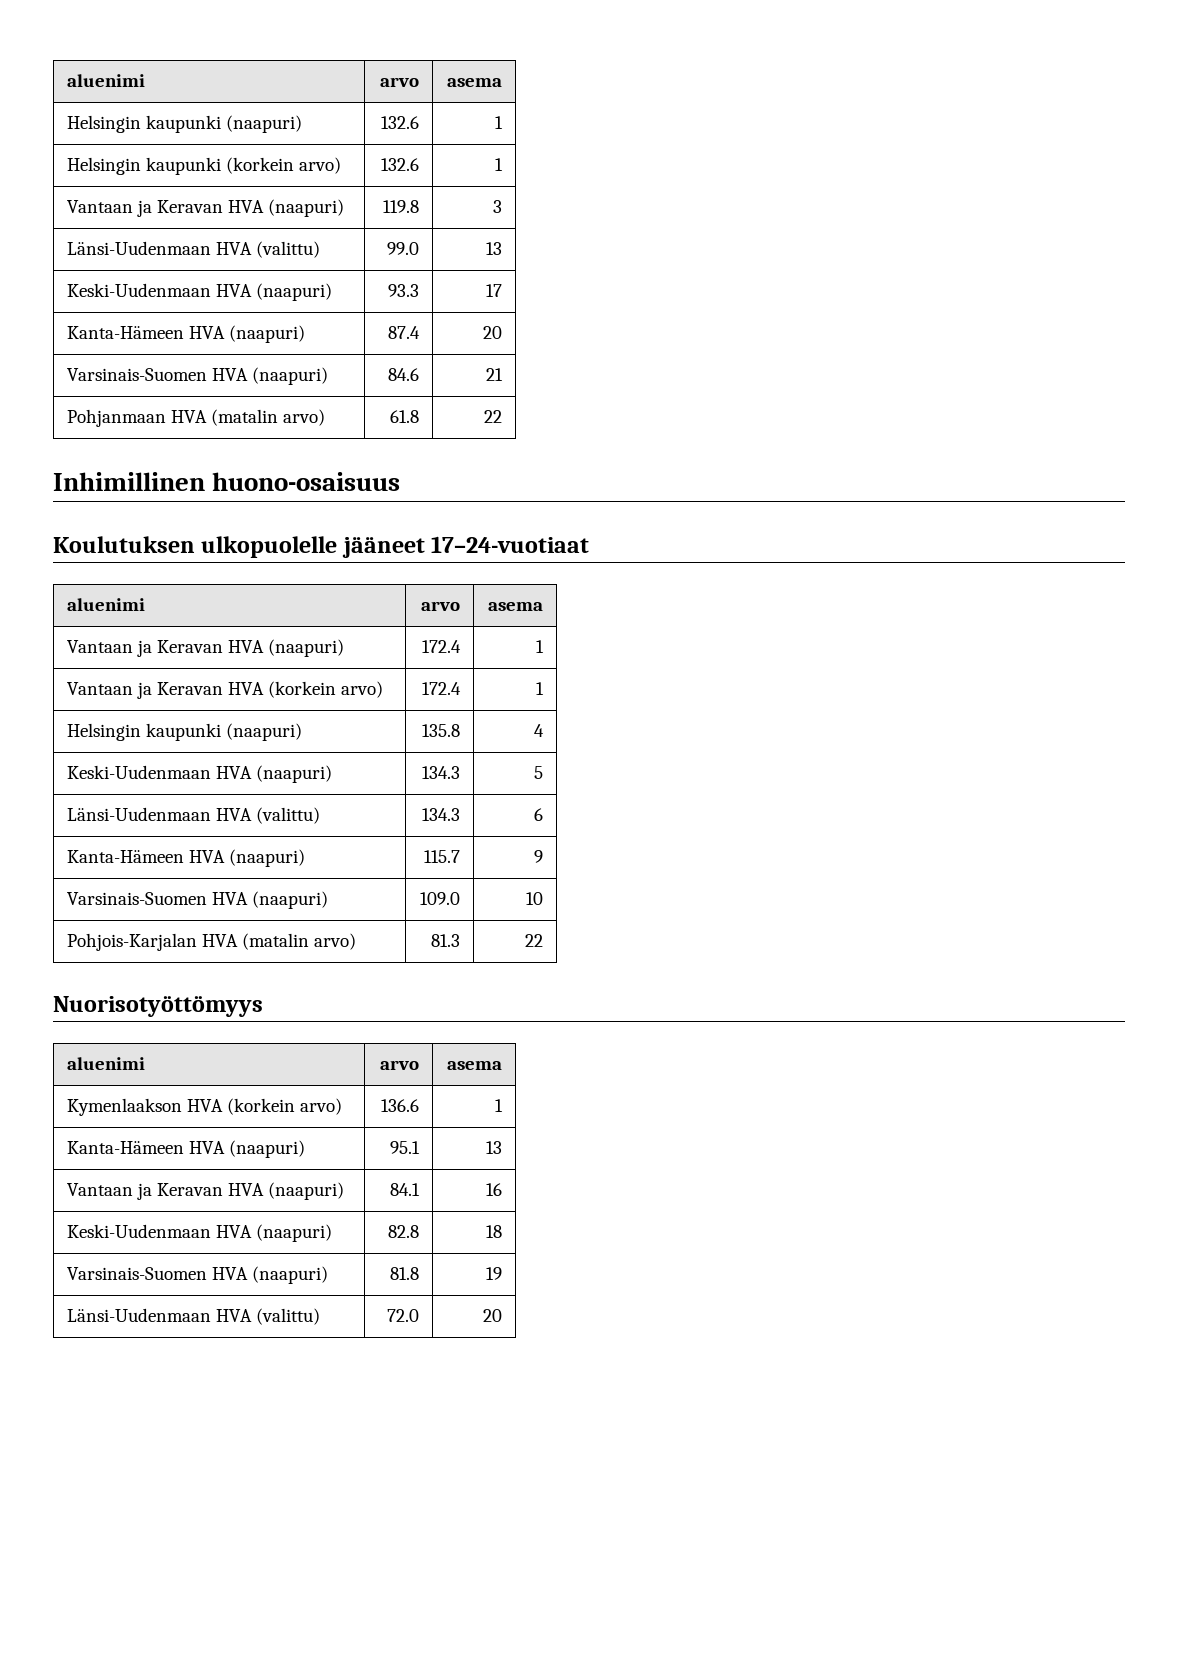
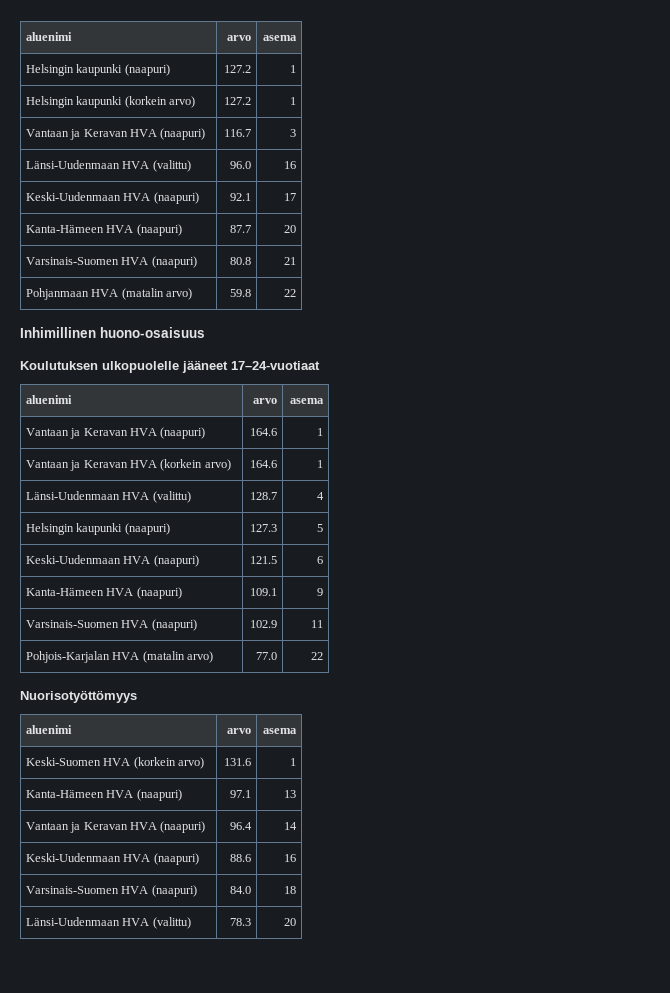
- Helsingin kaupunki (naapuri) | 132.6 | 1
+ Helsingin kaupunki (naapuri) | 127.2 | 1
- Helsingin kaupunki (korkein arvo) | 132.6 | 1
+ Helsingin kaupunki (korkein arvo) | 127.2 | 1
- Vantaan ja Keravan HVA (naapuri) | 119.8 | 3
+ Vantaan ja Keravan HVA (naapuri) | 116.7 | 3
- Länsi-Uudenmaan HVA (valittu) | 99.0 | 13
- Keski-Uudenmaan HVA (naapuri) | 93.3 | 17
+ Länsi-Uudenmaan HVA (valittu) | 96.0 | 16
+ Keski-Uudenmaan HVA (naapuri) | 92.1 | 17
- Kanta-Hämeen HVA (naapuri) | 87.4 | 20
+ Kanta-Hämeen HVA (naapuri) | 87.7 | 20
- Varsinais-Suomen HVA (naapuri) | 84.6 | 21
+ Varsinais-Suomen HVA (naapuri) | 80.8 | 21
- Pohjanmaan HVA (matalin arvo) | 61.8 | 22
+ Pohjanmaan HVA (matalin arvo) | 59.8 | 22
- Vantaan ja Keravan HVA (naapuri) | 172.4 | 1
+ Vantaan ja Keravan HVA (naapuri) | 164.6 | 1
- Vantaan ja Keravan HVA (korkein arvo) | 172.4 | 1
- Helsingin kaupunki (naapuri) | 135.8 | 4
- Keski-Uudenmaan HVA (naapuri) | 134.3 | 5
- Länsi-Uudenmaan HVA (valittu) | 134.3 | 6
+ Vantaan ja Keravan HVA (korkein arvo) | 164.6 | 1
+ Länsi-Uudenmaan HVA (valittu) | 128.7 | 4
+ Helsingin kaupunki (naapuri) | 127.3 | 5
+ Keski-Uudenmaan HVA (naapuri) | 121.5 | 6
- Kanta-Hämeen HVA (naapuri) | 115.7 | 9
+ Kanta-Hämeen HVA (naapuri) | 109.1 | 9
- Varsinais-Suomen HVA (naapuri) | 109.0 | 10
+ Varsinais-Suomen HVA (naapuri) | 102.9 | 11
- Pohjois-Karjalan HVA (matalin arvo) | 81.3 | 22
+ Pohjois-Karjalan HVA (matalin arvo) | 77.0 | 22
- Kymenlaakson HVA (korkein arvo) | 136.6 | 1
+ Keski-Suomen HVA (korkein arvo) | 131.6 | 1
- Kanta-Hämeen HVA (naapuri) | 95.1 | 13
+ Kanta-Hämeen HVA (naapuri) | 97.1 | 13
- Vantaan ja Keravan HVA (naapuri) | 84.1 | 16
- Keski-Uudenmaan HVA (naapuri) | 82.8 | 18
- Varsinais-Suomen HVA (naapuri) | 81.8 | 19
- Länsi-Uudenmaan HVA (valittu) | 72.0 | 20
+ Vantaan ja Keravan HVA (naapuri) | 96.4 | 14
+ Keski-Uudenmaan HVA (naapuri) | 88.6 | 16
+ Varsinais-Suomen HVA (naapuri) | 84.0 | 18
+ Länsi-Uudenmaan HVA (valittu) | 78.3 | 20

